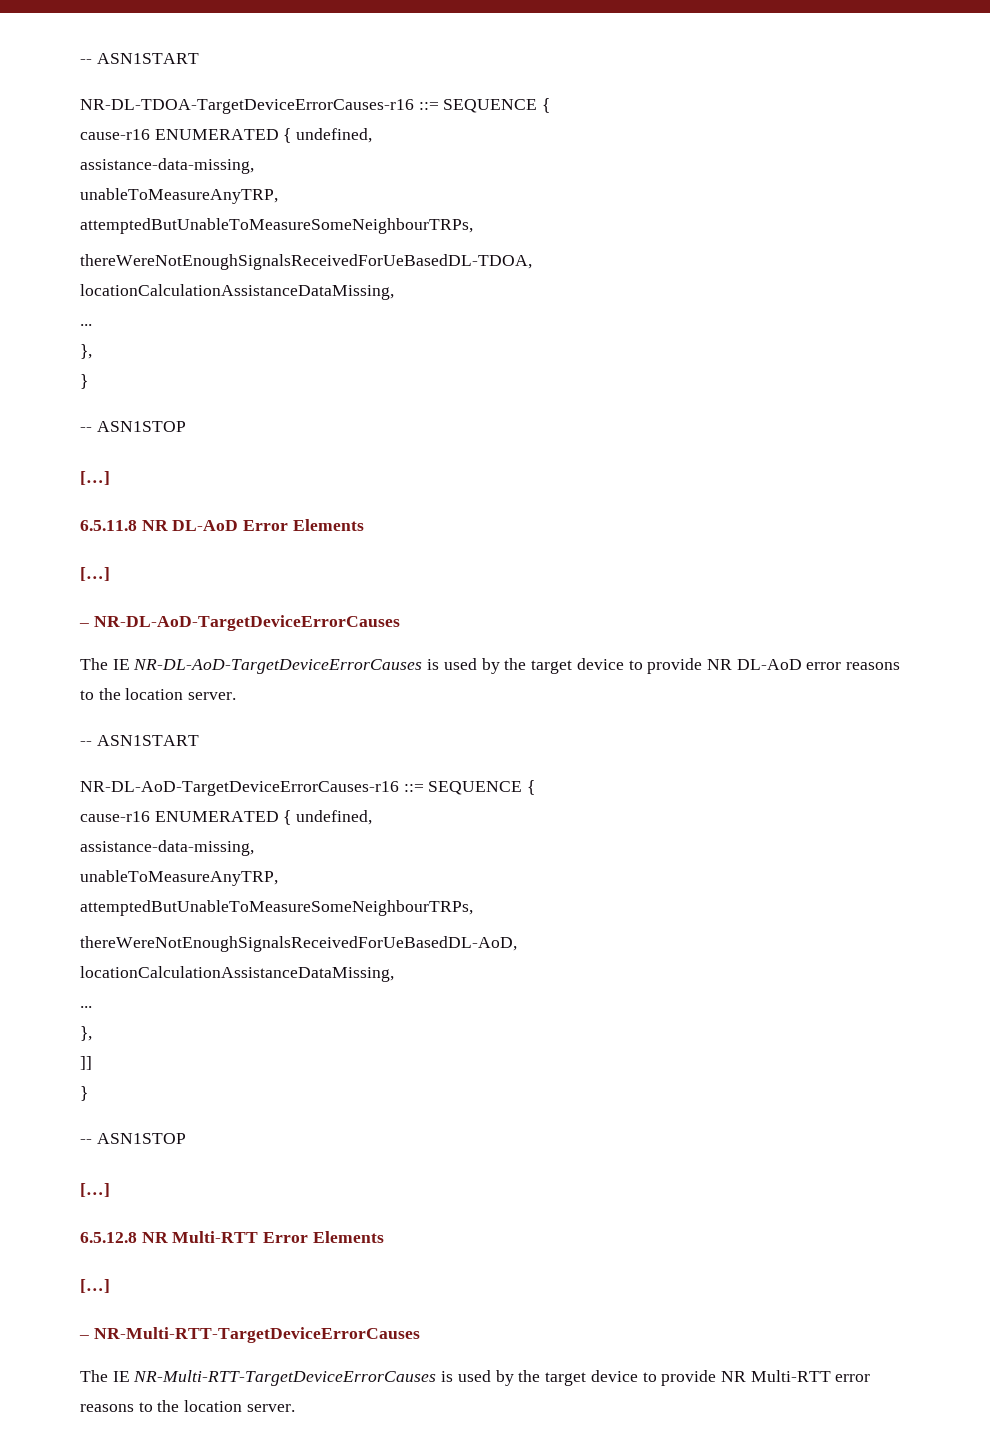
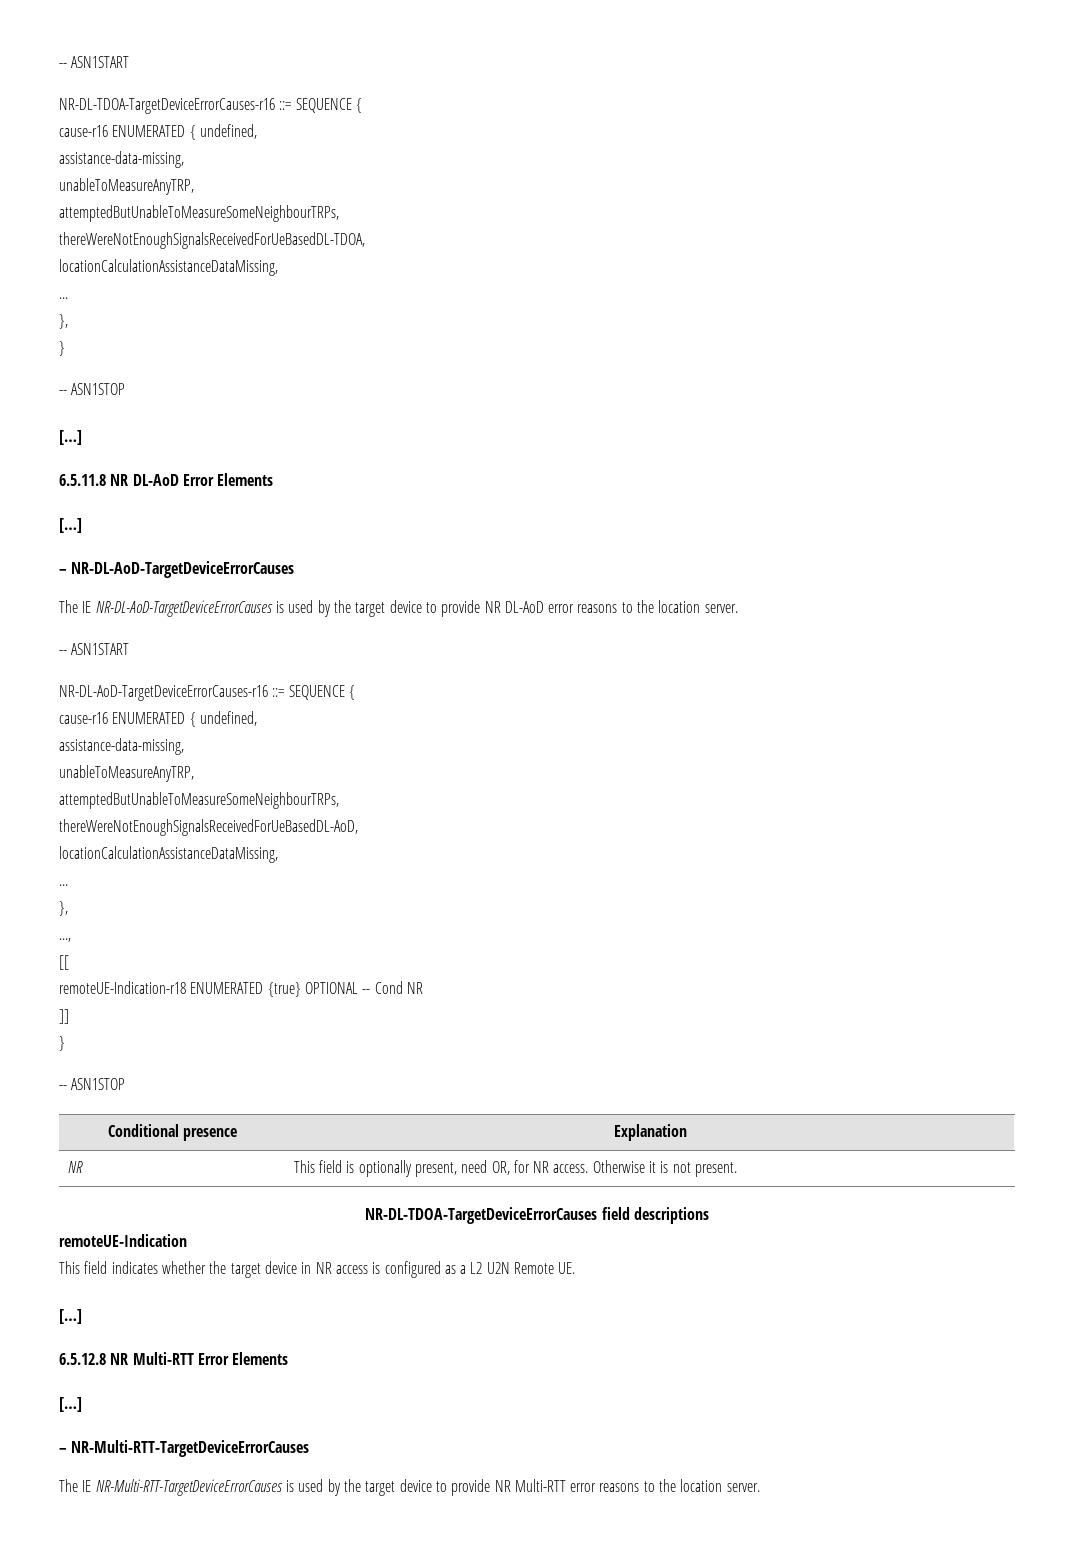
+ ...,
+ [[
+ remoteUE-Indication-r18 ENUMERATED {true} OPTIONAL -- Cond NR
  ]]
  }
  -- ASN1STOP
+ Conditional presence | Explanation
+ NR | This field is optionally present, need OR, for NR access. Otherwise it is not present.
+ NR-DL-TDOA-TargetDeviceErrorCauses field descriptions
+ remoteUE-Indication
+ This field indicates whether the target device in NR access is configured as a L2 U2N Remote UE.

